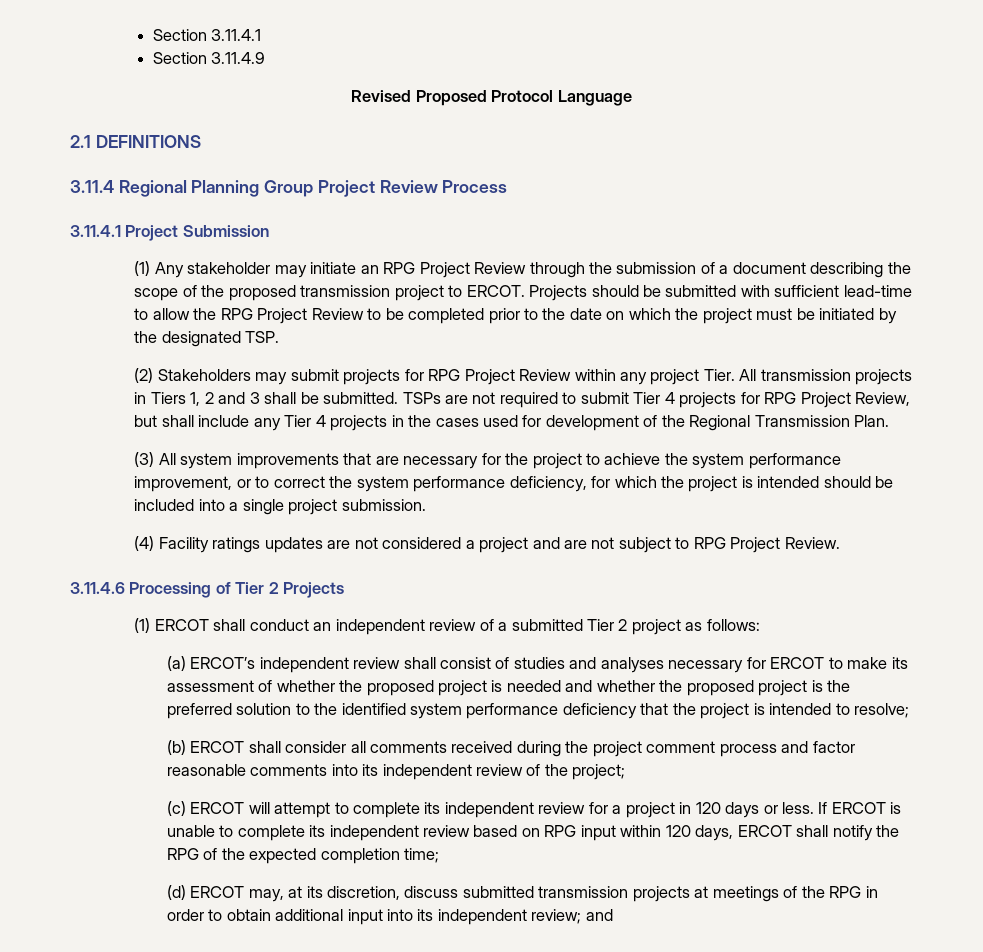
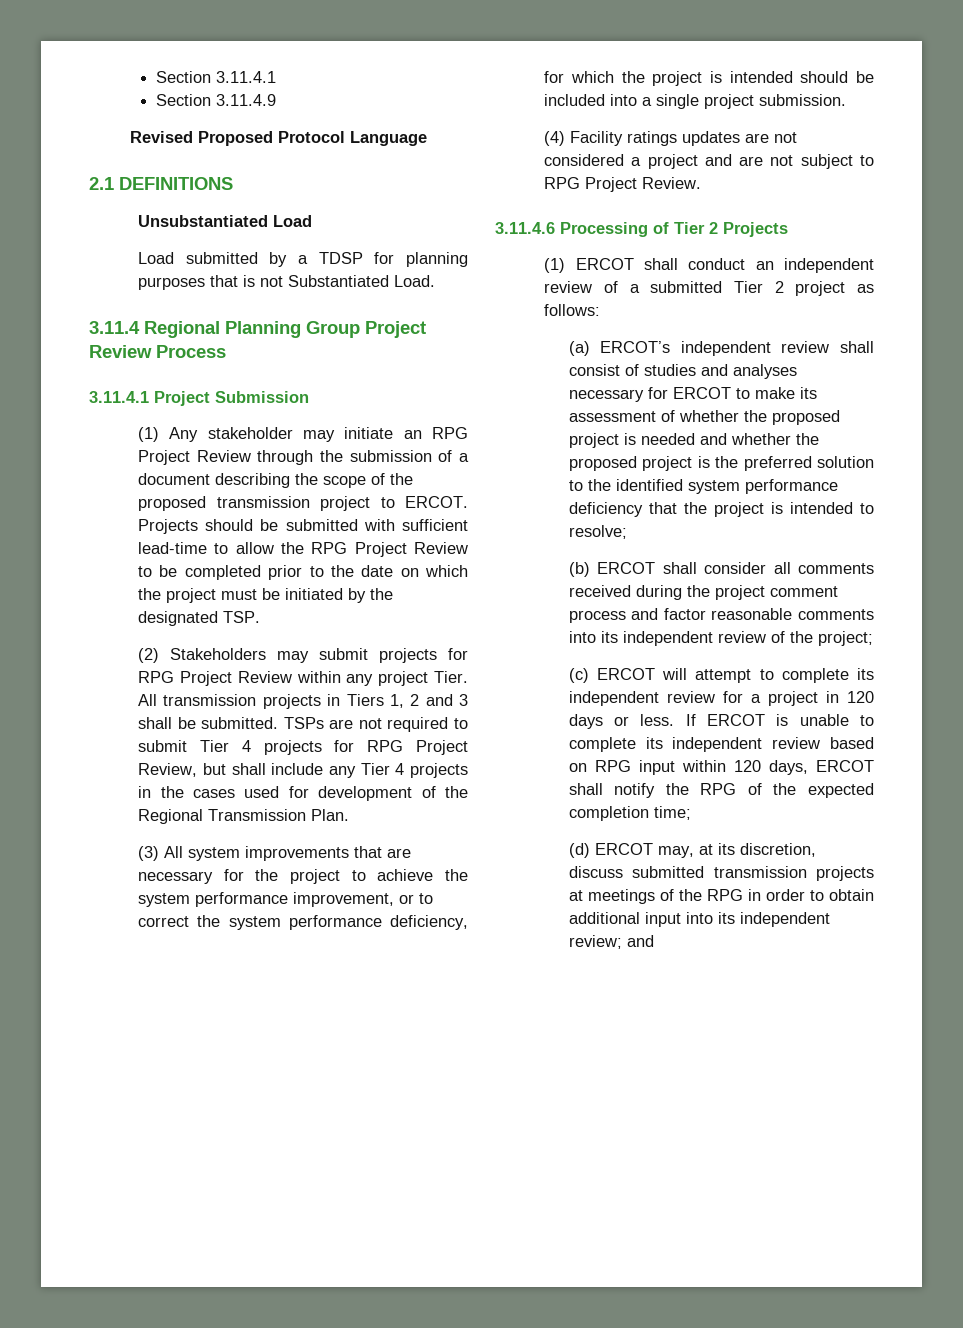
+ Unsubstantiated Load
+ Load submitted by a TDSP for planning purposes that is not Substantiated Load.

